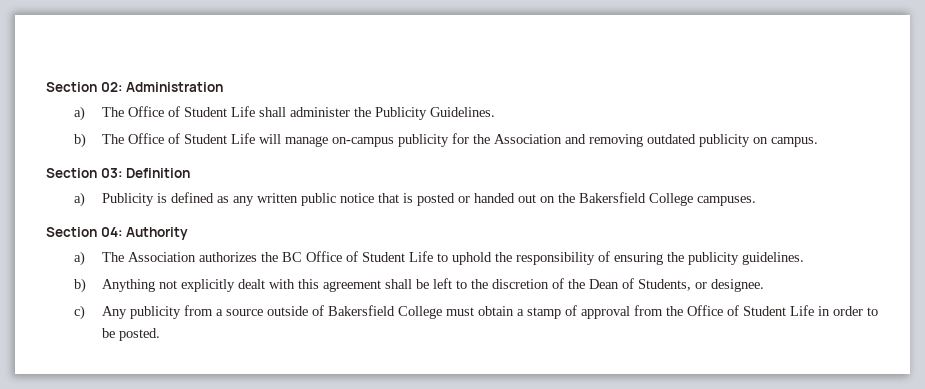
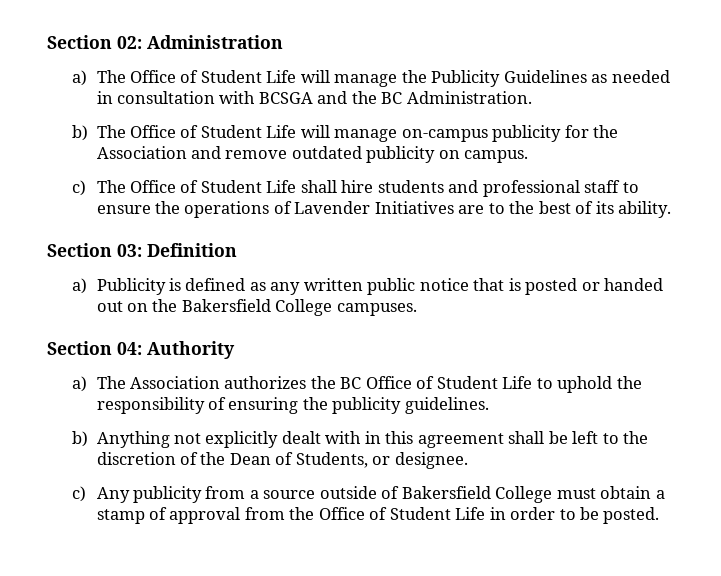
- a) The Office of Student Life shall administer the Publicity Guidelines.
+ a) The Office of Student Life will manage the Publicity Guidelines as needed in consultation with BCSGA and the BC Administration.
- b) The Office of Student Life will manage on-campus publicity for the Association and removing outdated publicity on campus.
+ b) The Office of Student Life will manage on-campus publicity for the Association and remove outdated publicity on campus.
+ c) The Office of Student Life shall hire students and professional staff to ensure the operations of Lavender Initiatives are to the best of its ability.
- b) Anything not explicitly dealt with this agreement shall be left to the discretion of the Dean of Students, or designee.
+ b) Anything not explicitly dealt with in this agreement shall be left to the discretion of the Dean of Students, or designee.

